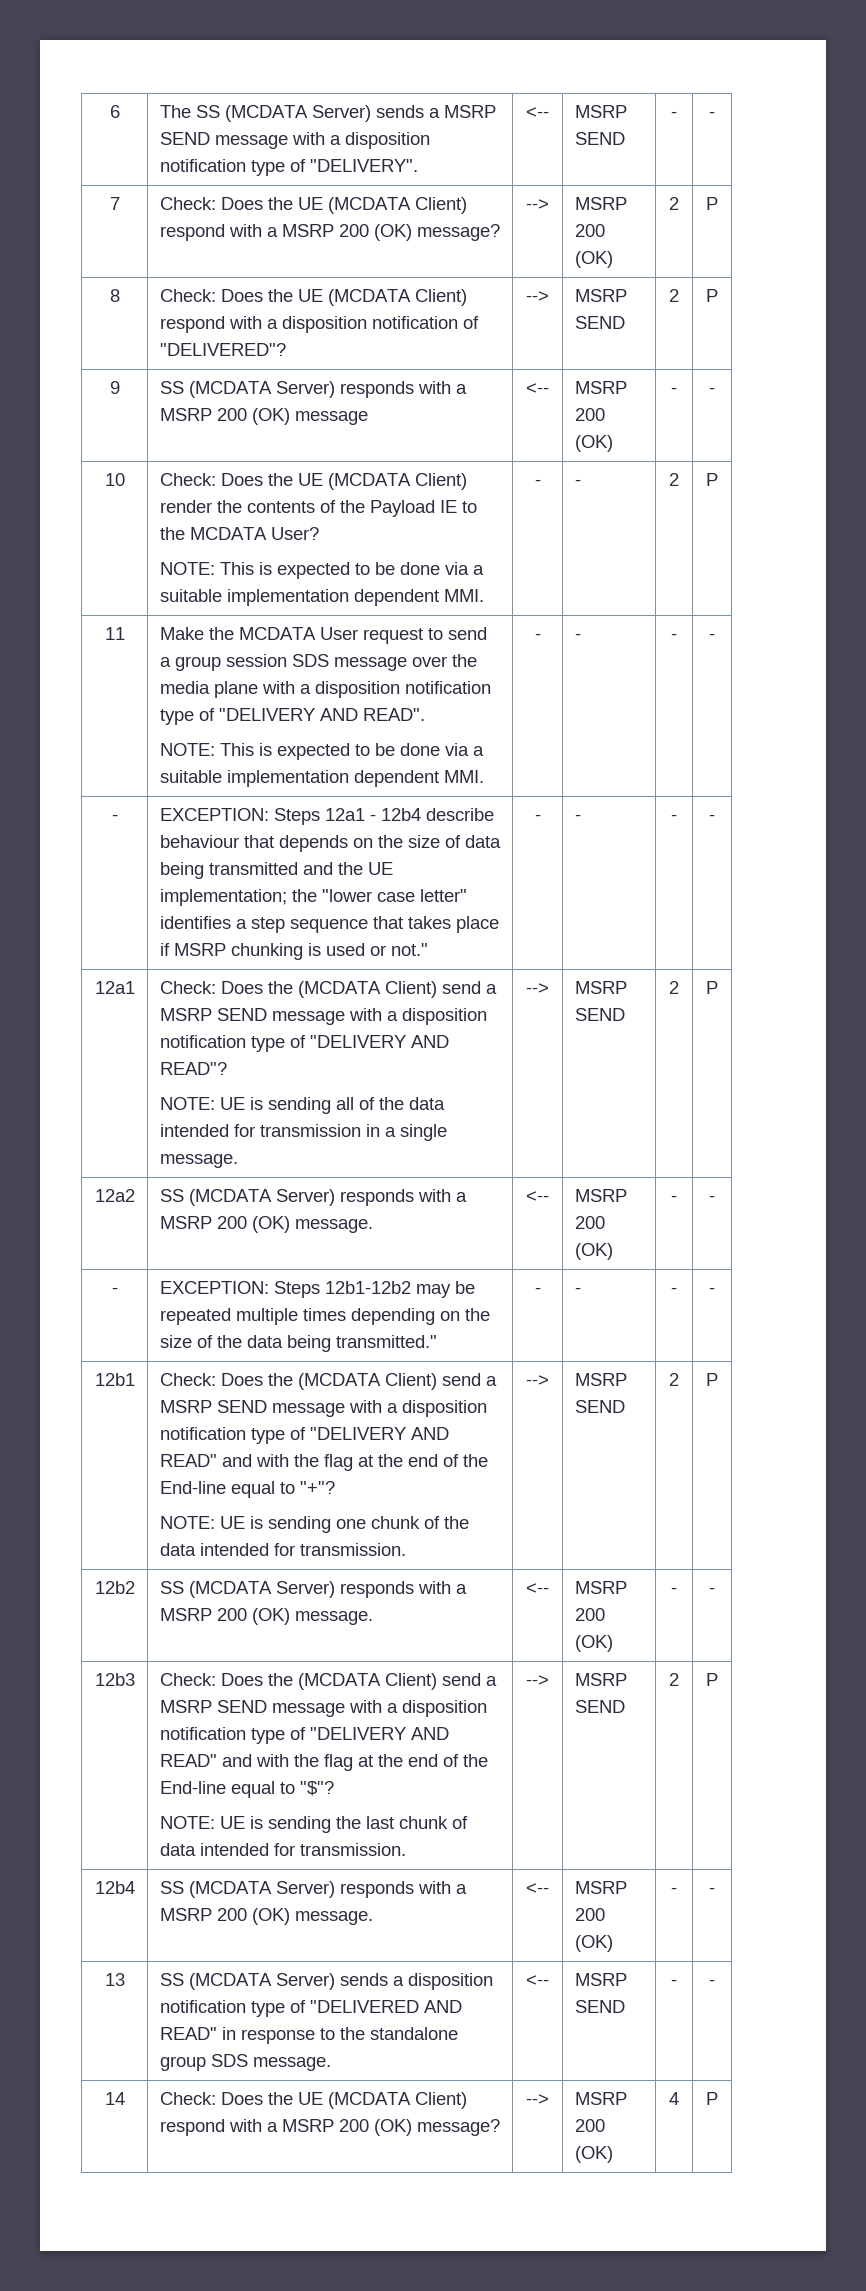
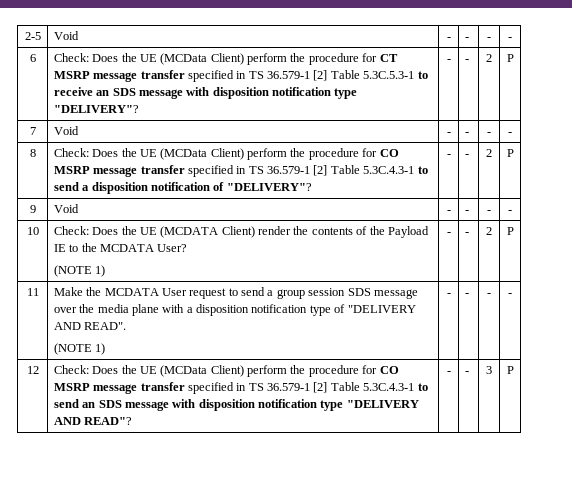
- 6 | The SS (MCDATA Server) sends a MSRP SEND message with a disposition notification type of "DELIVERY". | <-- | MSRP SEND | - | -
- 7 | Check: Does the UE (MCDATA Client) respond with a MSRP 200 (OK) message? | --> | MSRP 200 (OK) | 2 | P
+ 2-5 | Void | - | - | - | -
+ 6 | Check: Does the UE (MCData Client) perform the procedure for CT MSRP message transfer specified in TS 36.579-1 [2] Table 5.3C.5.3-1 to receive an SDS message with disposition notification type "DELIVERY"? | - | - | 2 | P
+ 7 | Void | - | - | - | -
- 8 | Check: Does the UE (MCDATA Client) respond with a disposition notification of "DELIVERED"? | --> | MSRP SEND | 2 | P
- 9 | SS (MCDATA Server) responds with a MSRP 200 (OK) message | <-- | MSRP 200 (OK) | - | -
+ 8 | Check: Does the UE (MCData Client) perform the procedure for CO MSRP message transfer specified in TS 36.579-1 [2] Table 5.3C.4.3-1 to send a disposition notification of "DELIVERY"? | - | - | 2 | P
+ 9 | Void | - | - | - | -
  10 | Check: Does the UE (MCDATA Client) render the contents of the Payload IE to the MCDATA User?
- NOTE: This is expected to be done via a suitable implementation dependent MMI. | - | - | 2 | P
+ (NOTE 1) | - | - | 2 | P
- NOTE: This is expected to be done via a suitable implementation dependent MMI. | - | - | - | -
- - | EXCEPTION: Steps 12a1 - 12b4 describe behaviour that depends on the size of data being transmitted and the UE implementation; the "lower case letter" identifies a step sequence that takes place if MSRP chunking is used or not." | - | - | - | -
- 12a1 | Check: Does the (MCDATA Client) send a MSRP SEND message with a disposition notification type of "DELIVERY AND READ"?
- NOTE: UE is sending all of the data intended for transmission in a single message. | --> | MSRP SEND | 2 | P
- 12a2 | SS (MCDATA Server) responds with a MSRP 200 (OK) message. | <-- | MSRP 200 (OK) | - | -
- - | EXCEPTION: Steps 12b1-12b2 may be repeated multiple times depending on the size of the data being transmitted." | - | - | - | -
- 12b1 | Check: Does the (MCDATA Client) send a MSRP SEND message with a disposition notification type of "DELIVERY AND READ" and with the flag at the end of the End-line equal to "+"?
- NOTE: UE is sending one chunk of the data intended for transmission. | --> | MSRP SEND | 2 | P
- 12b2 | SS (MCDATA Server) responds with a MSRP 200 (OK) message. | <-- | MSRP 200 (OK) | - | -
- 12b3 | Check: Does the (MCDATA Client) send a MSRP SEND message with a disposition notification type of "DELIVERY AND READ" and with the flag at the end of the End-line equal to "$"?
- NOTE: UE is sending the last chunk of data intended for transmission. | --> | MSRP SEND | 2 | P
- 12b4 | SS (MCDATA Server) responds with a MSRP 200 (OK) message. | <-- | MSRP 200 (OK) | - | -
- 13 | SS (MCDATA Server) sends a disposition notification type of "DELIVERED AND READ" in response to the standalone group SDS message. | <-- | MSRP SEND | - | -
- 14 | Check: Does the UE (MCDATA Client) respond with a MSRP 200 (OK) message? | --> | MSRP 200 (OK) | 4 | P
+ (NOTE 1) | - | - | - | -
+ 12 | Check: Does the UE (MCData Client) perform the procedure for CO MSRP message transfer specified in TS 36.579-1 [2] Table 5.3C.4.3-1 to send an SDS message with disposition notification type "DELIVERY AND READ"? | - | - | 3 | P

